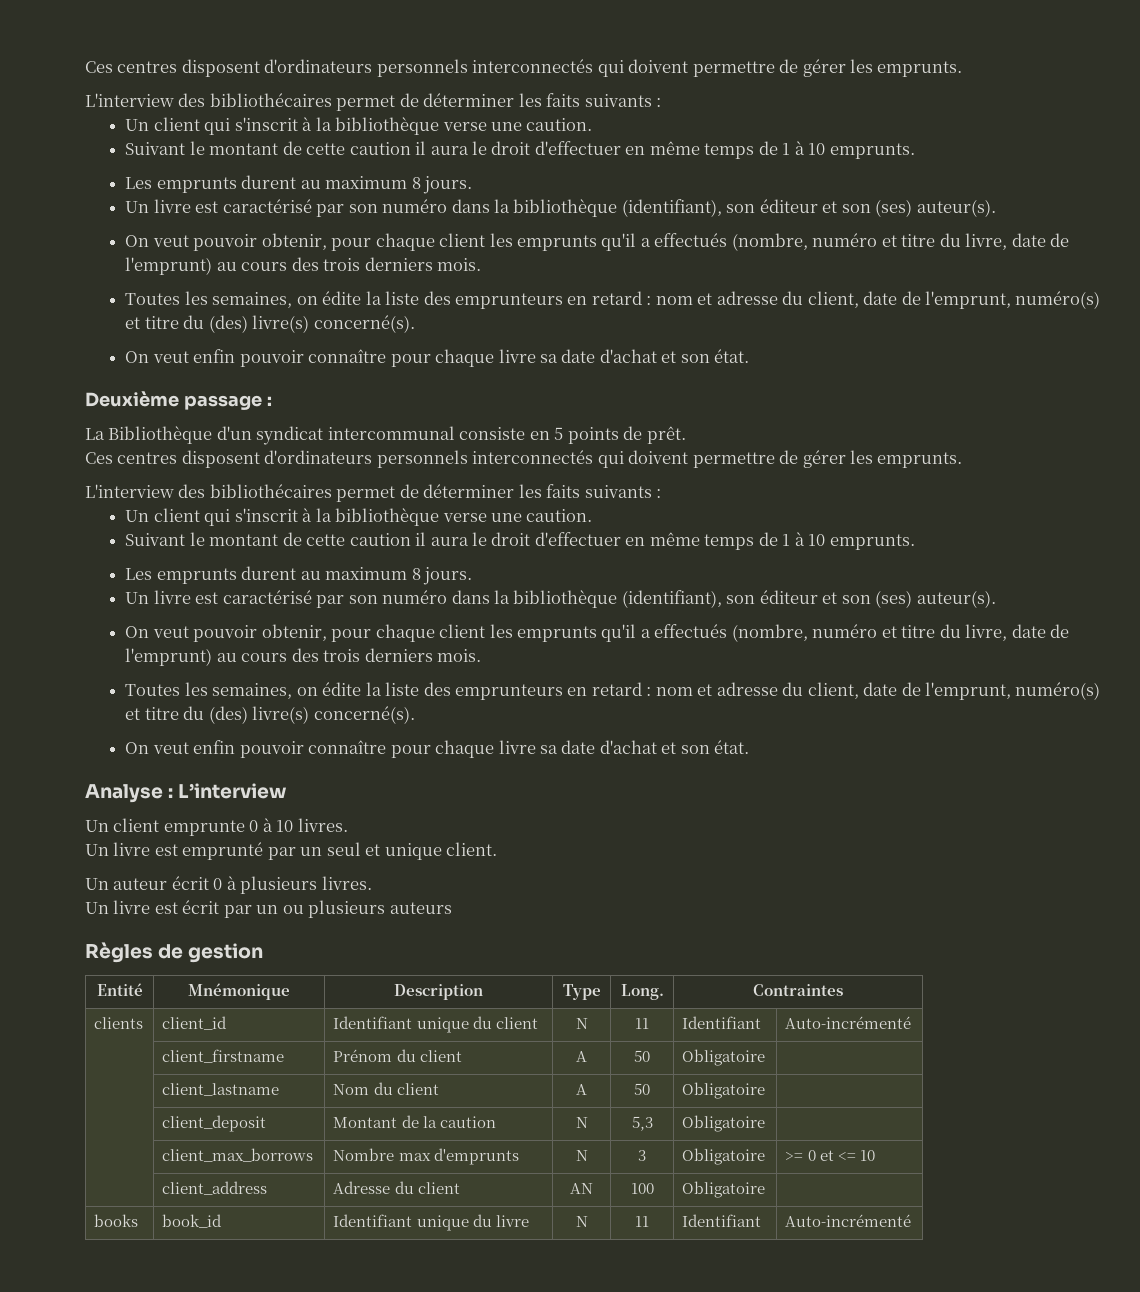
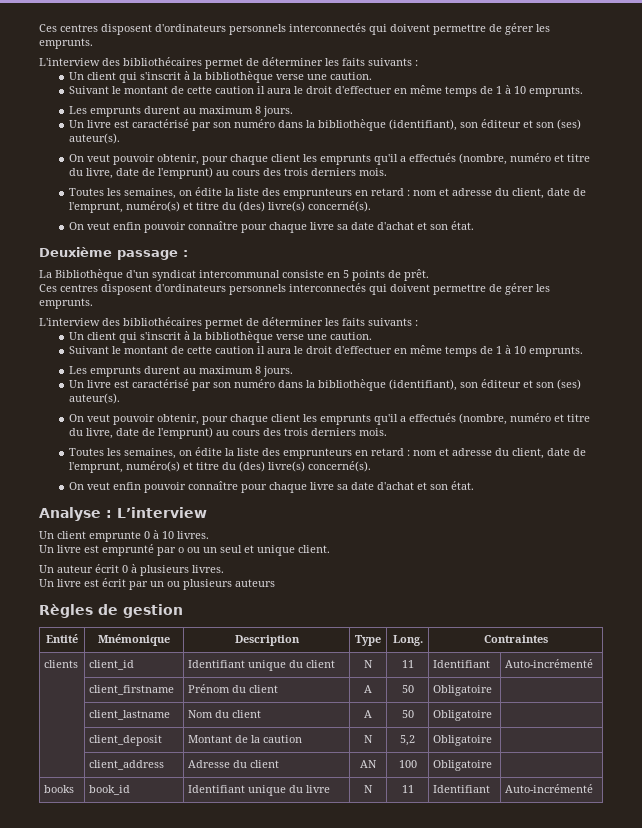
- Un livre est emprunté par un seul et unique client.
+ Un livre est emprunté par o ou un seul et unique client.
- | client_deposit | Montant de la caution | N | 5,3 | Obligatoire |
- | client_max_borrows | Nombre max d'emprunts | N | 3 | Obligatoire | >= 0 et <= 10
+ | client_deposit | Montant de la caution | N | 5,2 | Obligatoire |

